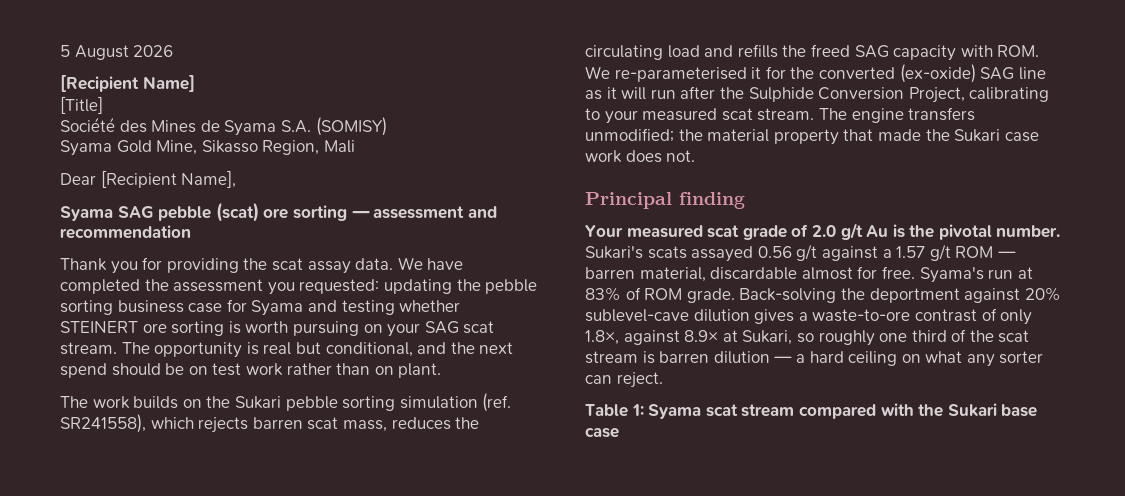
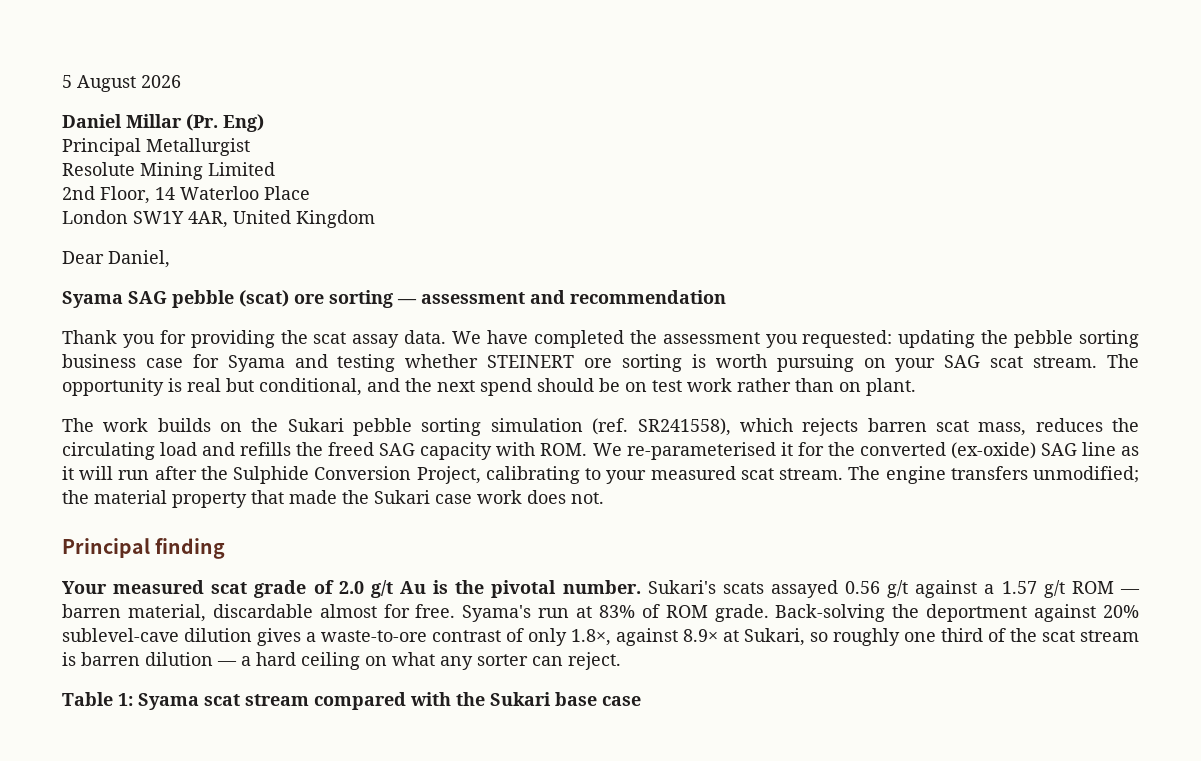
- [Recipient Name]
- [Title]
- Société des Mines de Syama S.A. (SOMISY)
- Syama Gold Mine, Sikasso Region, Mali
+ Daniel Millar (Pr. Eng)
+ Principal Metallurgist
+ Resolute Mining Limited
+ 2nd Floor, 14 Waterloo Place
+ London SW1Y 4AR, United Kingdom
- Dear [Recipient Name],
+ Dear Daniel,

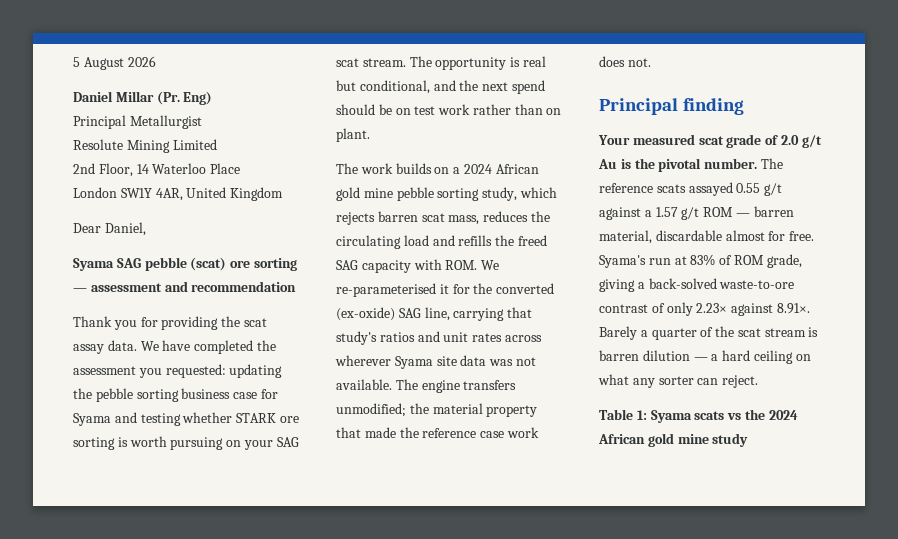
- We have completed the assessment you requested: updating the pebble sorting business case for Syama and testing whether STEINERT ore sorting is worth pursuing on your SAG scat stream.
+ We have completed the assessment you requested: updating the pebble sorting business case for Syama and testing whether STARK ore sorting is worth pursuing on your SAG scat stream.
- The work builds on the Sukari pebble sorting simulation (ref. SR241558), which rejects barren scat mass, reduces the circulating load and refills the freed SAG capacity with ROM. We re-parameterised it for the converted (ex-oxide) SAG line as it will run after the Sulphide Conversion Project, calibrating to your measured scat stream.
+ The work builds on a 2024 African gold mine pebble sorting study, which rejects barren scat mass, reduces the circulating load and refills the freed SAG capacity with ROM. We re-parameterised it for the converted (ex-oxide) SAG line, carrying that study's ratios and unit rates across wherever Syama site data was not available.
- The engine transfers unmodified; the material property that made the Sukari case work does not.
+ The engine transfers unmodified; the material property that made the reference case work does not.
- Sukari's scats assayed 0.56 g/t against a 1.57 g/t ROM — barren material, discardable almost for free.
+ The reference scats assayed 0.55 g/t against a 1.57 g/t ROM — barren material, discardable almost for free.
- Syama's run at 83% of ROM grade. Back-solving the deportment against 20% sublevel-cave dilution gives a waste-to-ore contrast of only 1.8×, against 8.9× at Sukari, so roughly one third of the scat stream is barren dilution — a hard ceiling on what any sorter can reject.
+ Syama's run at 83% of ROM grade, giving a back-solved waste-to-ore contrast of only 2.23× against 8.91×. Barely a quarter of the scat stream is barren dilution — a hard ceiling on what any sorter can reject.
- Table 1: Syama scat stream compared with the Sukari base case
+ Table 1: Syama scats vs the 2024 African gold mine study

